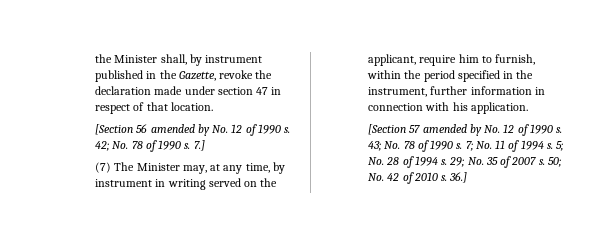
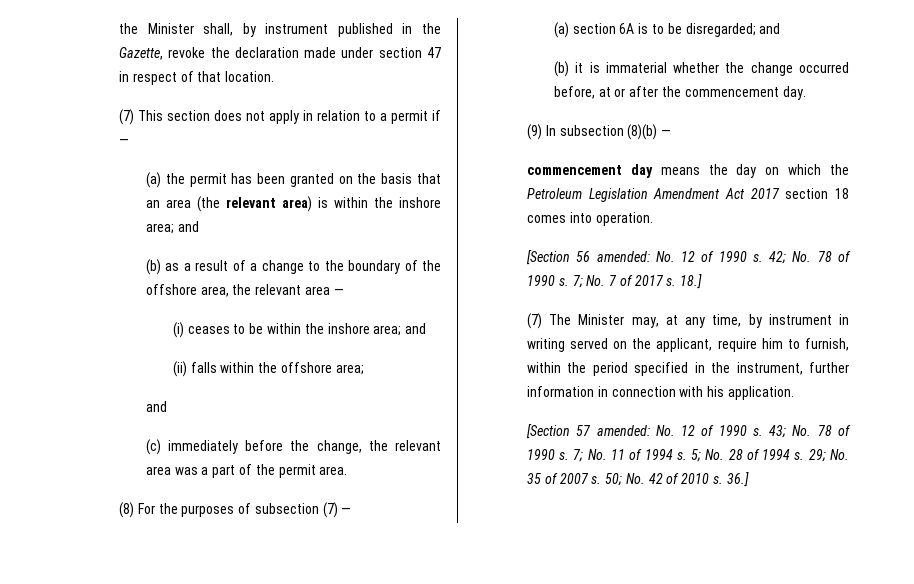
+ (7) This section does not apply in relation to a permit if —
+ (a) the permit has been granted on the basis that an area (the relevant area) is within the inshore area; and
+ (b) as a result of a change to the boundary of the offshore area, the relevant area —
+ (i) ceases to be within the inshore area; and
+ (ii) falls within the offshore area;
+ and
+ (c) immediately before the change, the relevant area was a part of the permit area.
+ (8) For the purposes of subsection (7) —
+ (a) section 6A is to be disregarded; and
+ (b) it is immaterial whether the change occurred before, at or after the commencement day.
+ (9) In subsection (8)(b) —
+ commencement day means the day on which the Petroleum Legislation Amendment Act 2017 section 18 comes into operation.
- [Section 56 amended by No. 12 of 1990 s.
+ [Section 56 amended: No. 12 of 1990 s.
- 7.]
+ 7; No. 7 of 2017 s. 18.]
- [Section 57 amended by No. 12 of 1990 s.
+ [Section 57 amended: No. 12 of 1990 s.

